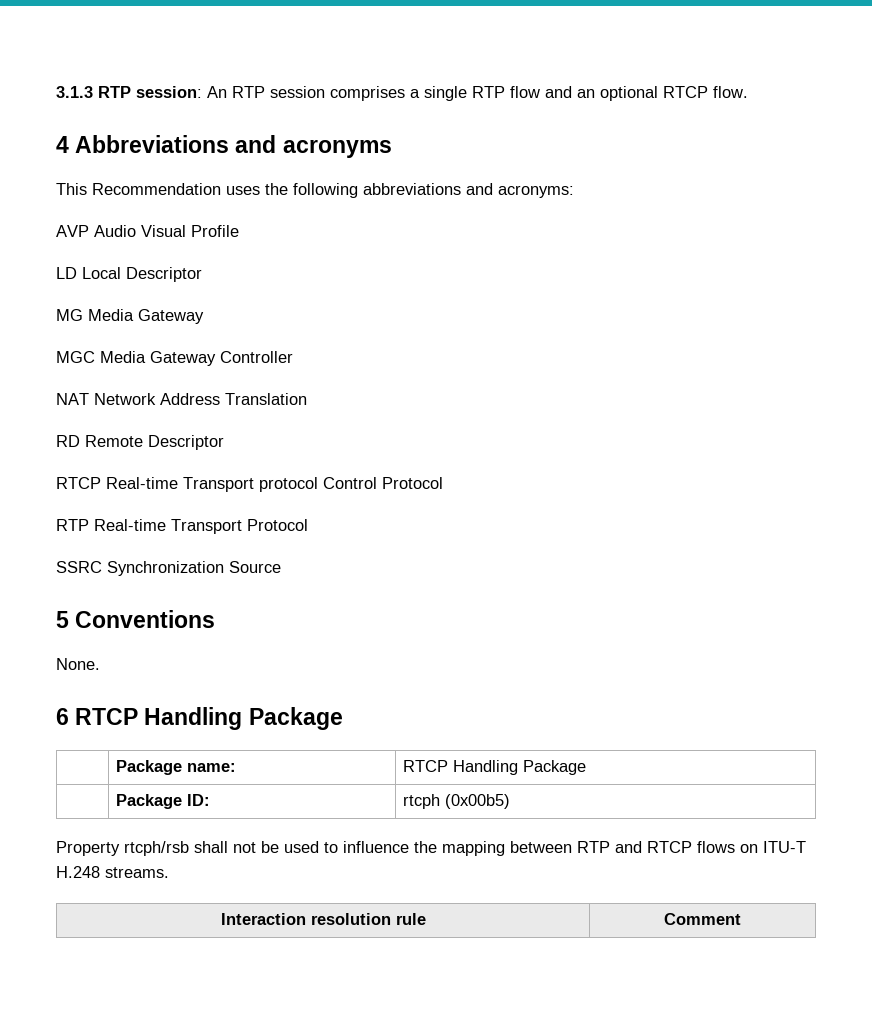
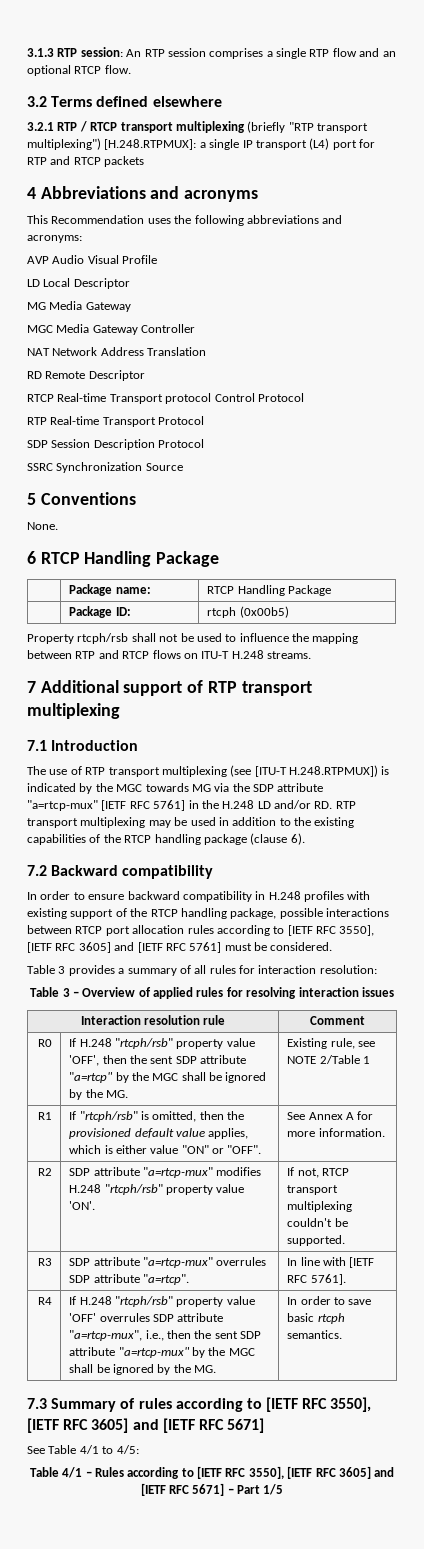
+ 3.2 Terms defined elsewhere
+ 3.2.1 RTP / RTCP transport multiplexing (briefly "RTP transport multiplexing") [H.248.RTPMUX]: a single IP transport (L4) port for RTP and RTCP packets
+ SDP Session Description Protocol
+ 7 Additional support of RTP transport multiplexing
+ 7.1 Introduction
+ The use of RTP transport multiplexing (see [ITU-T H.248.RTPMUX]) is indicated by the MGC towards MG via the SDP attribute "a=rtcp-mux" [IETF RFC 5761] in the H.248 LD and/or RD. RTP transport multiplexing may be used in addition to the existing capabilities of the RTCP handling package (clause 6).
+ 7.2 Backward compatibility
+ In order to ensure backward compatibility in H.248 profiles with existing support of the RTCP handling package, possible interactions between RTCP port allocation rules according to [IETF RFC 3550], [IETF RFC 3605] and [IETF RFC 5761] must be considered.
+ Table 3 provides a summary of all rules for interaction resolution:
+ Table 3 – Overview of applied rules for resolving interaction issues
  Interaction resolution rule | Comment
+ R0 | If H.248 "rtcph/rsb" property value 'OFF', then the sent SDP attribute "a=rtcp" by the MGC shall be ignored by the MG. | Existing rule, see NOTE 2/Table 1
+ R1 | If "rtcph/rsb" is omitted, then the provisioned default value applies, which is either value "ON" or "OFF". | See Annex A for more information.
+ R2 | SDP attribute "a=rtcp-mux" modifies H.248 "rtcph/rsb" property value 'ON'. | If not, RTCP transport multiplexing couldn't be supported.
+ R3 | SDP attribute "a=rtcp-mux" overrules SDP attribute "a=rtcp". | In line with [IETF RFC 5761].
+ R4 | If H.248 "rtcph/rsb" property value 'OFF' overrules SDP attribute "a=rtcp-mux", i.e., then the sent SDP attribute "a=rtcp-mux" by the MGC shall be ignored by the MG. | In order to save basic rtcph semantics.
+ 7.3 Summary of rules according to [IETF RFC 3550], [IETF RFC 3605] and [IETF RFC 5671]
+ See Table 4/1 to 4/5:
+ Table 4/1 – Rules according to [IETF RFC 3550], [IETF RFC 3605] and [IETF RFC 5671] – Part 1/5

